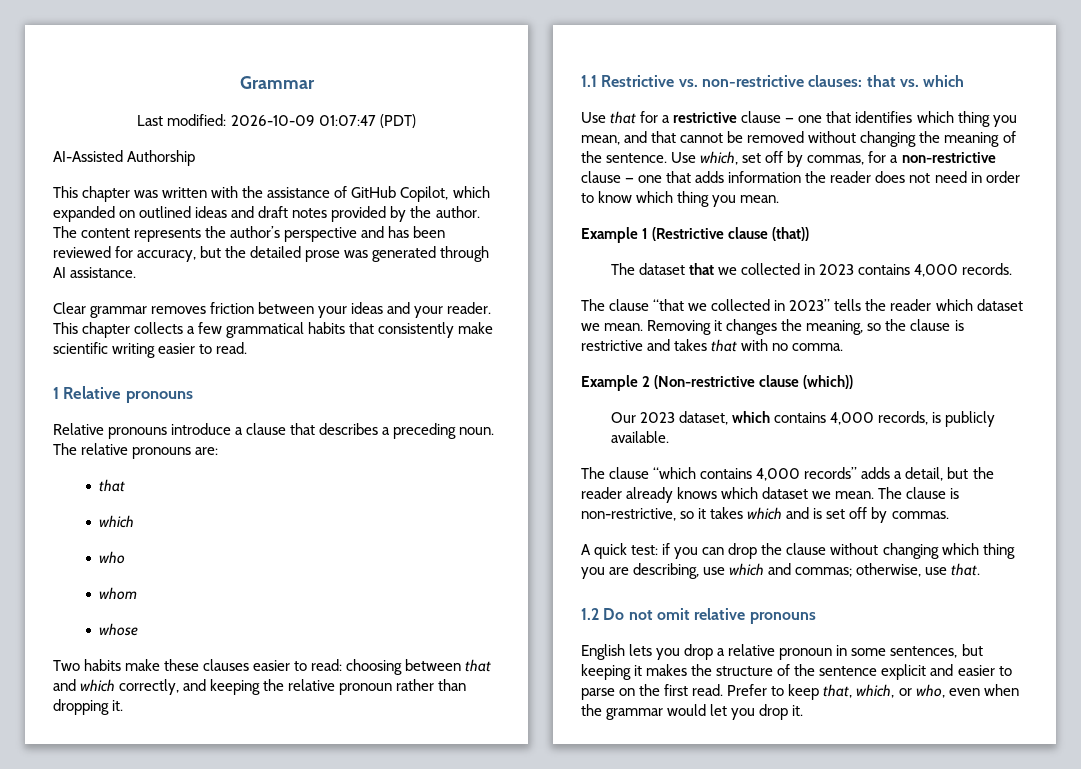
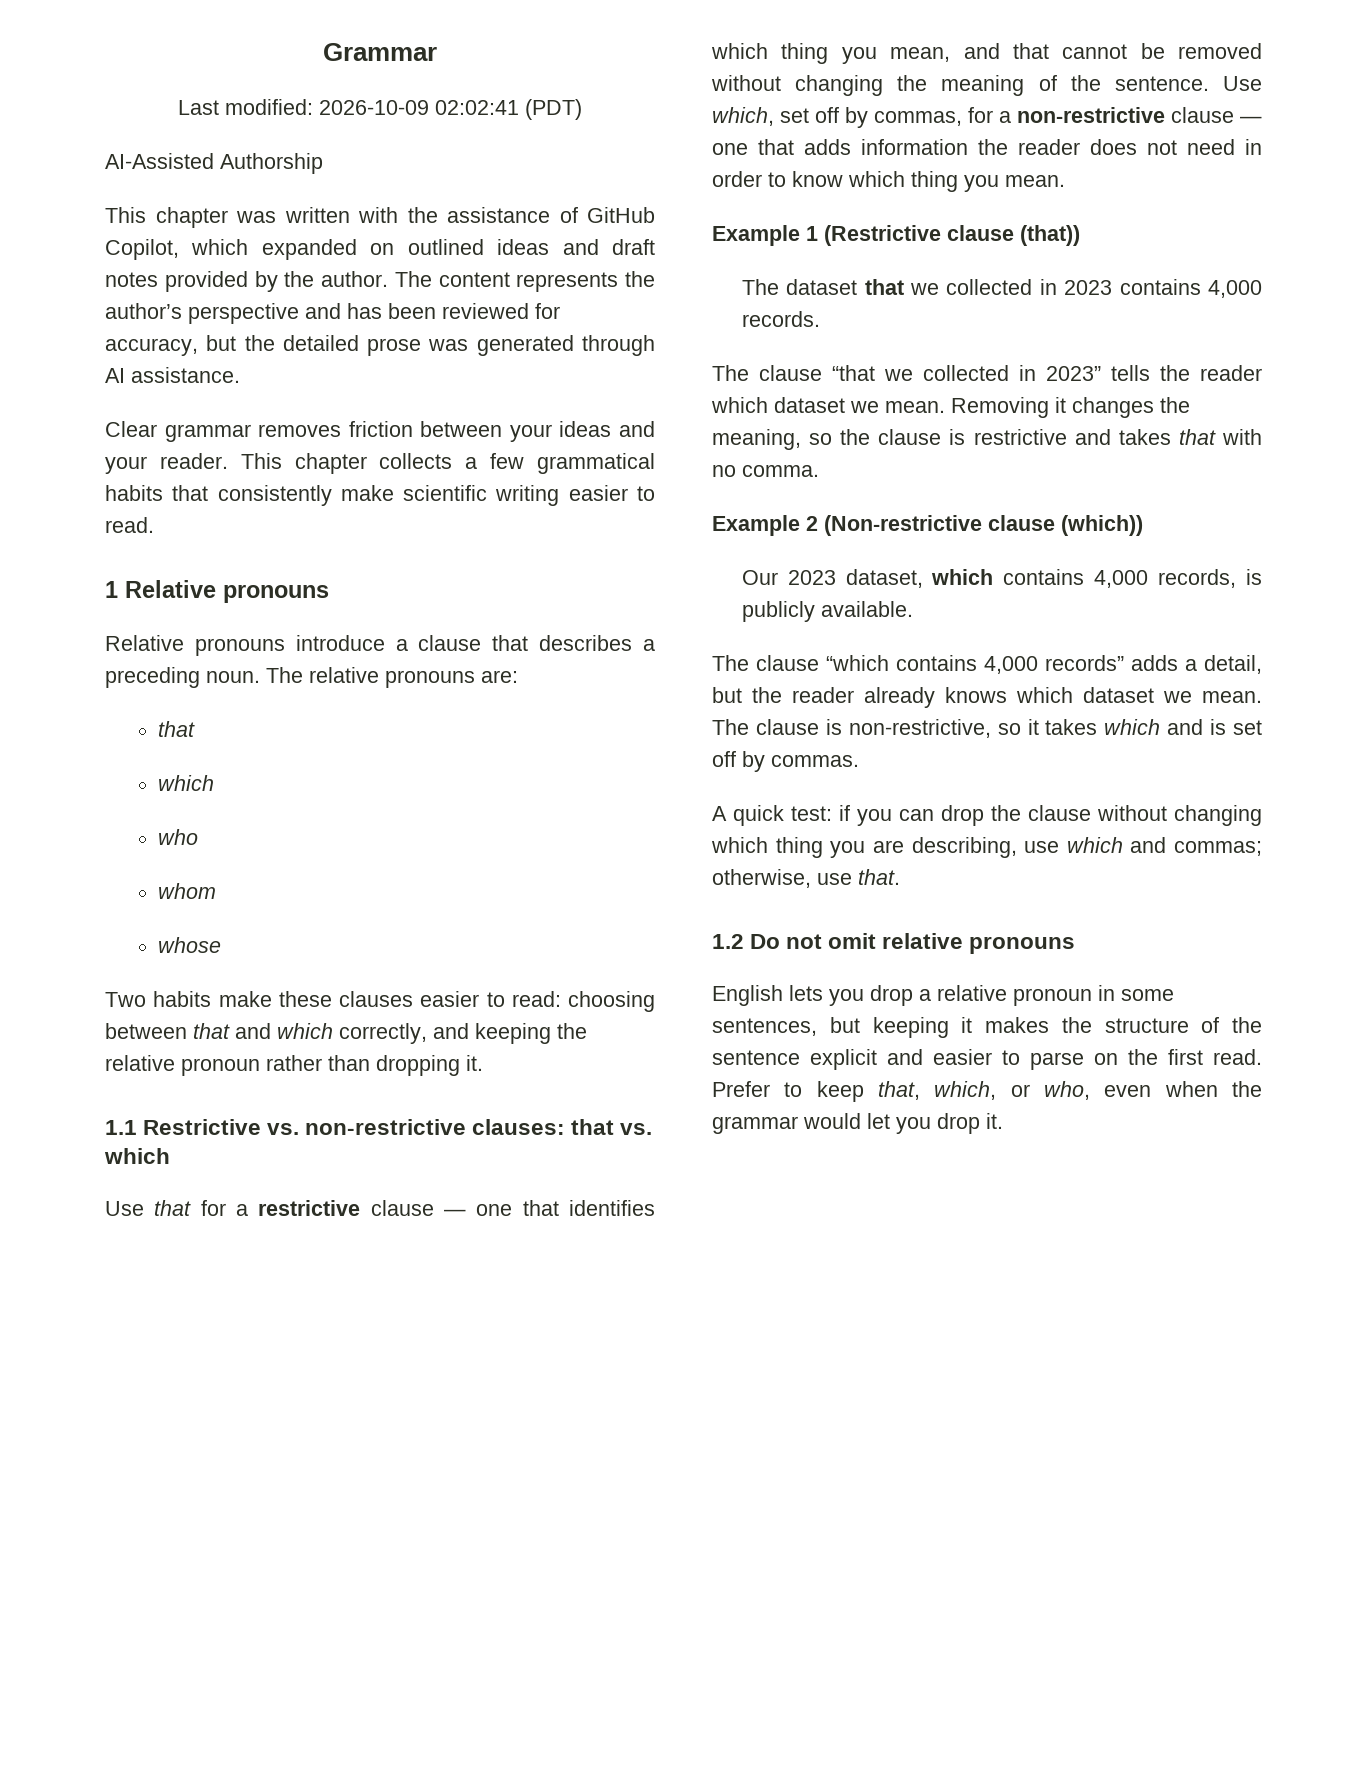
- Last modified: 2026-10-09 01:07:47 (PDT)
+ Last modified: 2026-10-09 02:02:41 (PDT)

